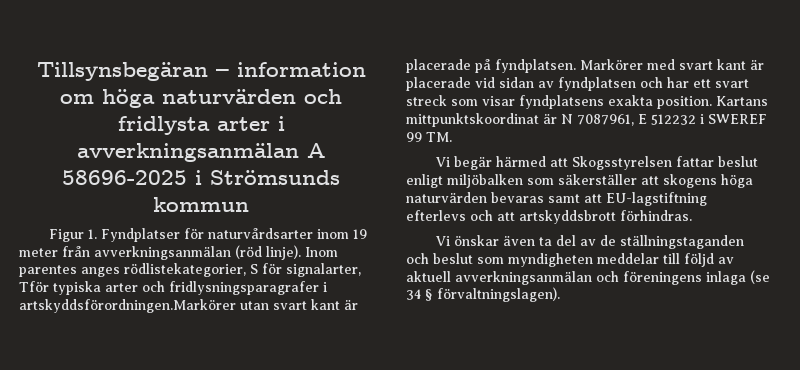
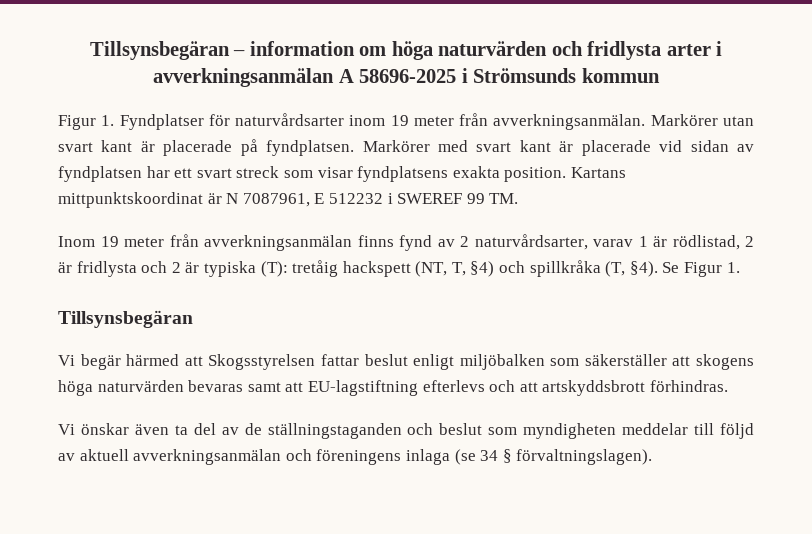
- Figur 1. Fyndplatser för naturvårdsarter inom 19 meter från avverkningsanmälan (röd linje). Inom parentes anges rödlistekategorier, S för signalarter, Tför typiska arter och fridlysningsparagrafer i artskyddsförordningen.Markörer utan svart kant är placerade på fyndplatsen.
+ Figur 1. Fyndplatser för naturvårdsarter inom 19 meter från avverkningsanmälan. Markörer utan svart kant är placerade på fyndplatsen.
- Markörer med svart kant är placerade vid sidan av fyndplatsen och har ett svart streck som visar fyndplatsens exakta position.
+ Markörer med svart kant är placerade vid sidan av fyndplatsen har ett svart streck som visar fyndplatsens exakta position.
+ Inom 19 meter från avverkningsanmälan finns fynd av 2 naturvårdsarter, varav 1 är rödlistad, 2 är fridlysta och 2 är typiska (T): tretåig hackspett (NT, T, §4) och spillkråka (T, §4). Se Figur 1.
+ Tillsynsbegäran

